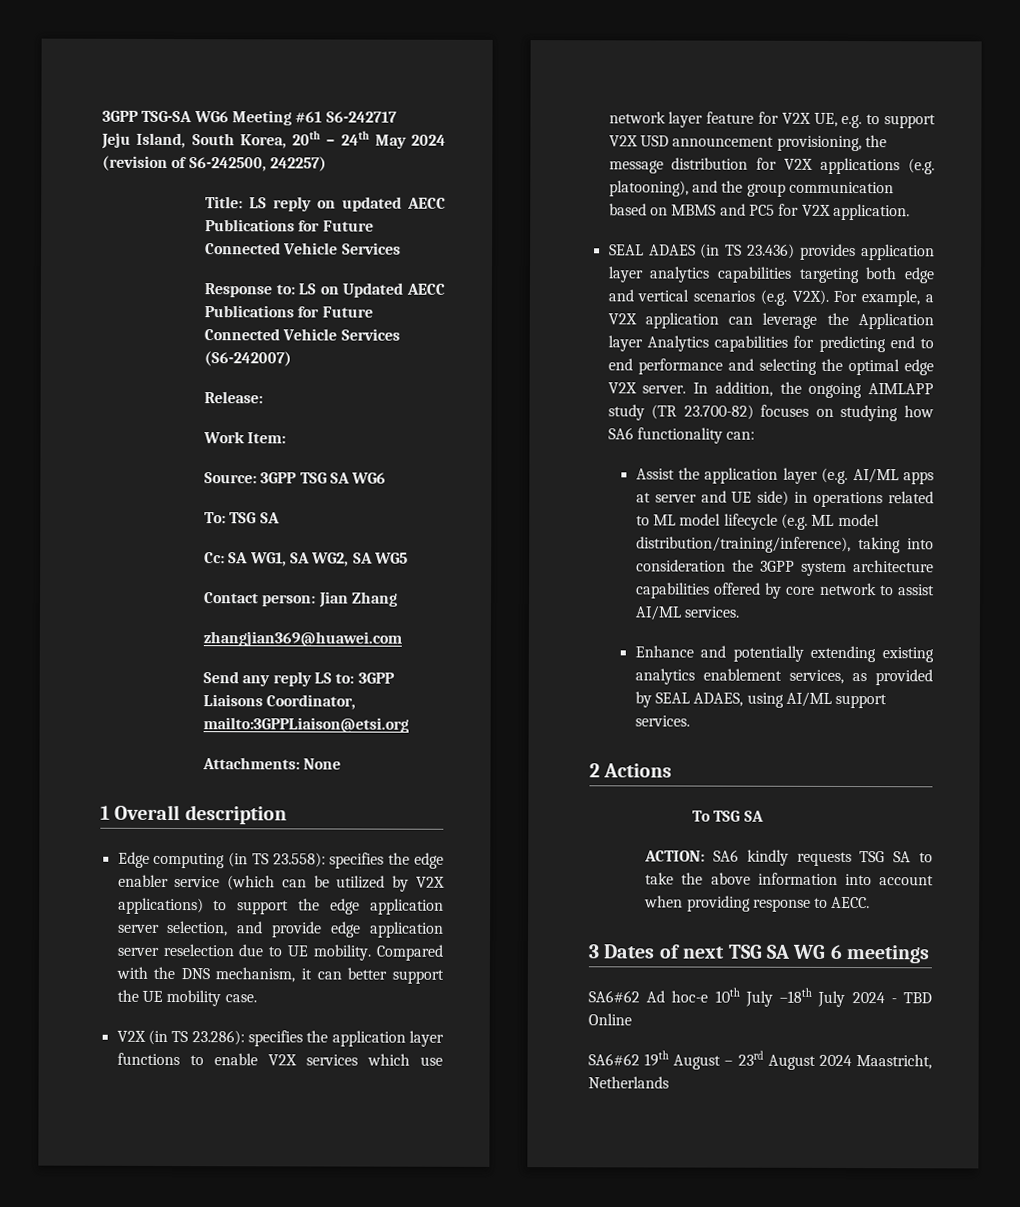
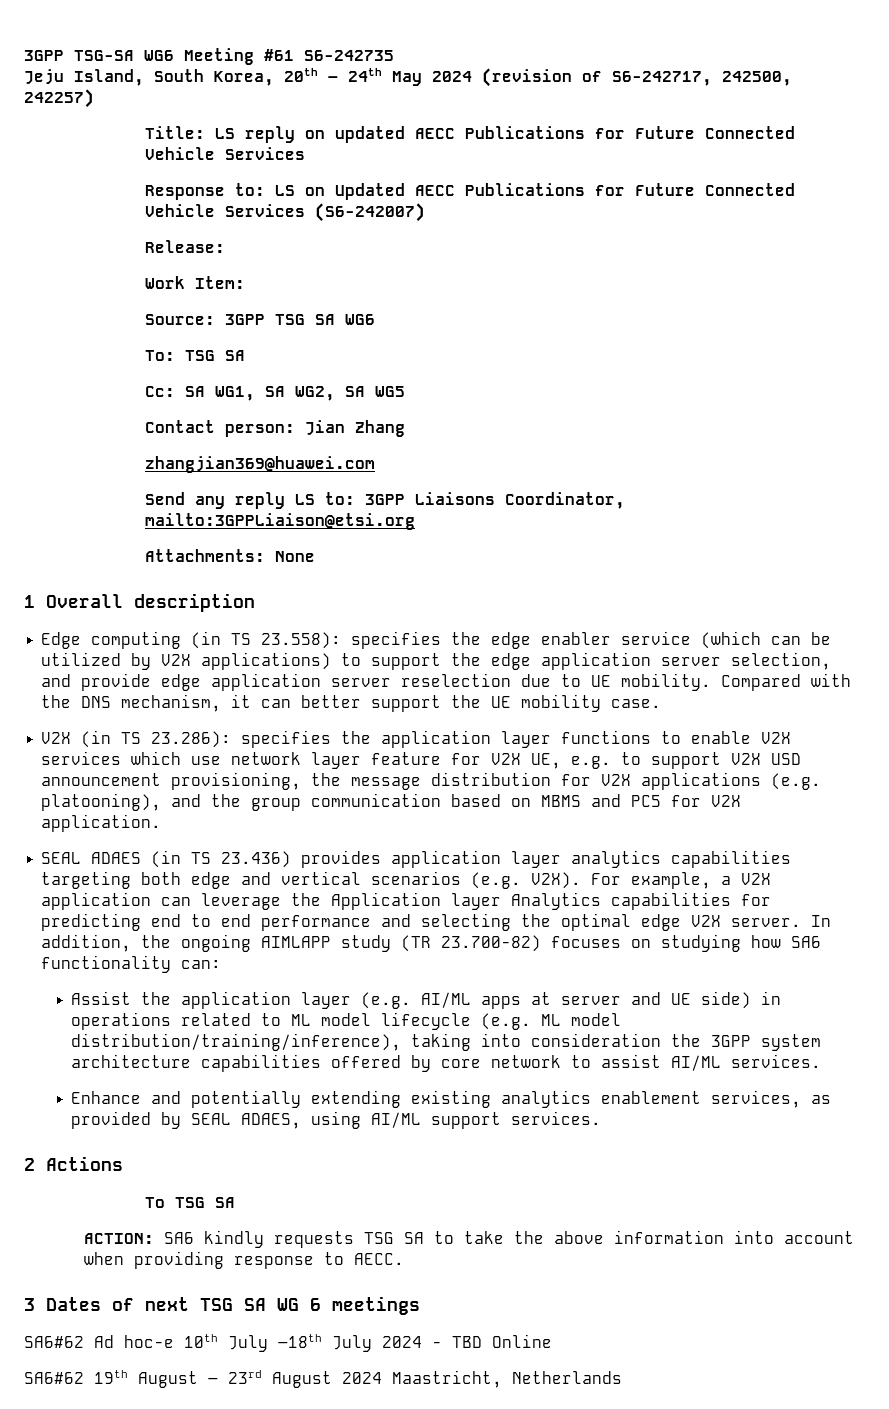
- 3GPP TSG-SA WG6 Meeting #61 S6-242717
+ 3GPP TSG-SA WG6 Meeting #61 S6-242735
- Jeju Island, South Korea, 20th – 24th May 2024 (revision of S6-242500, 242257)
+ Jeju Island, South Korea, 20th – 24th May 2024 (revision of S6-242717, 242500, 242257)

